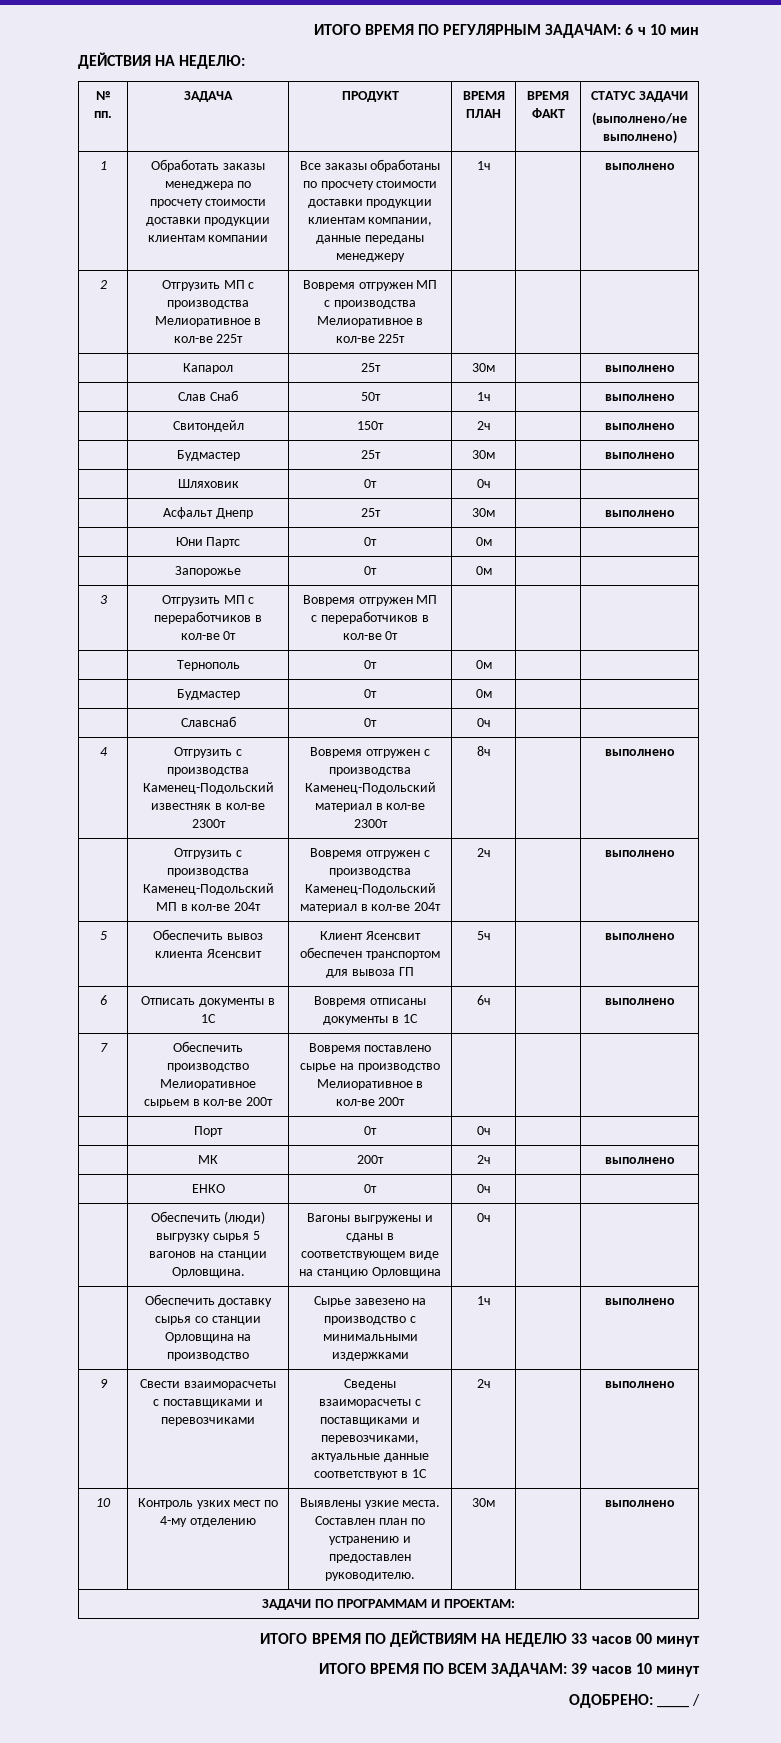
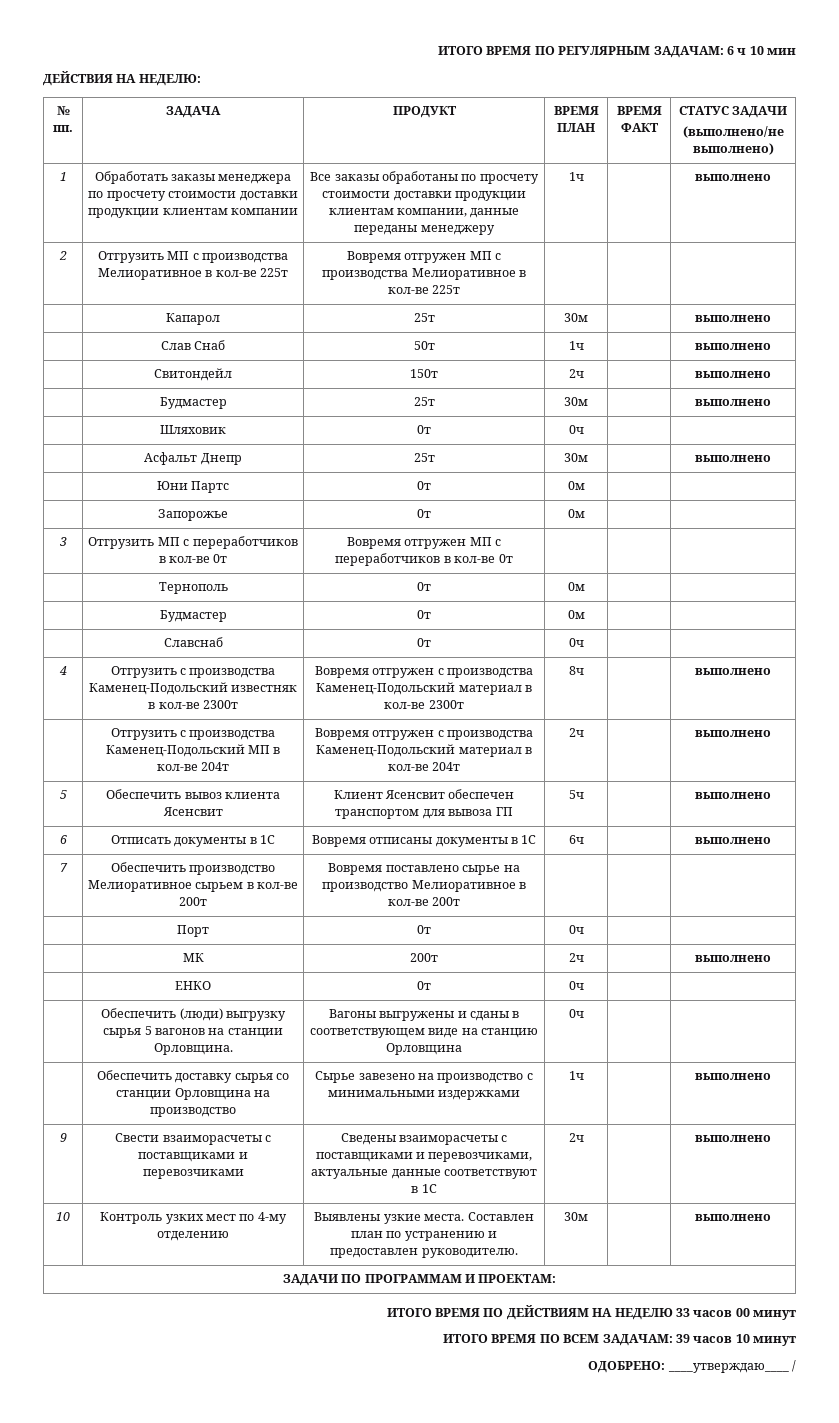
- ОДОБРЕНО: ____ /
+ ОДОБРЕНО: ____утверждаю____ /

